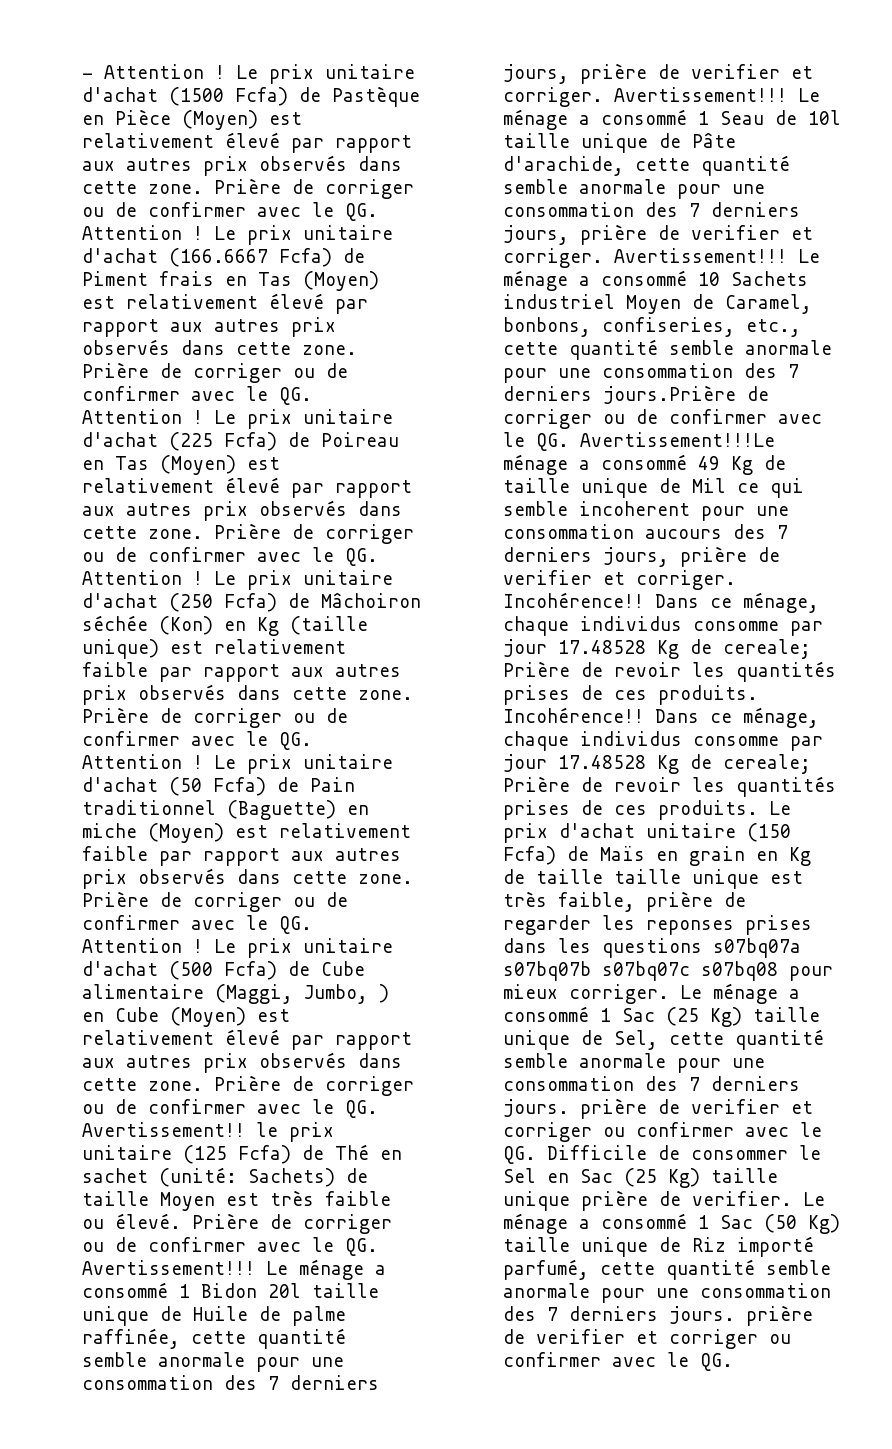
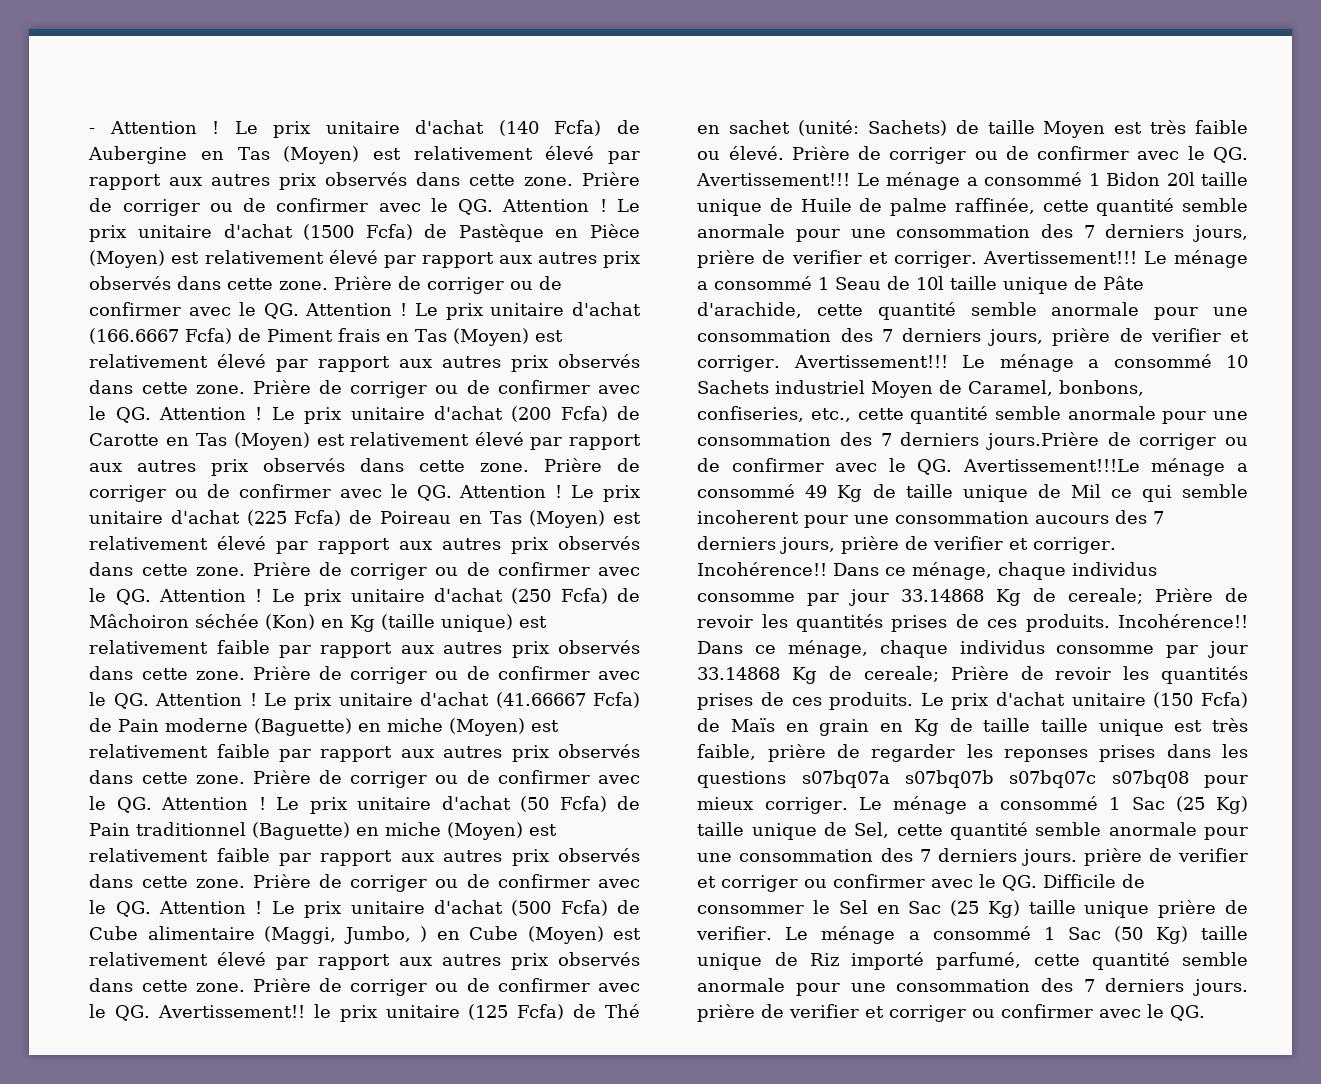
- Le prix unitaire d'achat (1500 Fcfa) de Pastèque en Pièce (Moyen) est relativement élevé par rapport aux autres prix observés dans cette zone.
+ Le prix unitaire d'achat (140 Fcfa) de Aubergine en Tas (Moyen) est relativement élevé par rapport aux autres prix observés dans cette zone. Prière de corriger ou de confirmer avec le QG. Attention ! Le prix unitaire d'achat (1500 Fcfa) de Pastèque en Pièce (Moyen) est relativement élevé par rapport aux autres prix observés dans cette zone.
- Le prix unitaire d'achat (225 Fcfa) de Poireau en Tas (Moyen) est relativement élevé par rapport aux autres prix observés dans cette zone.
+ Le prix unitaire d'achat (200 Fcfa) de Carotte en Tas (Moyen) est relativement élevé par rapport aux autres prix observés dans cette zone. Prière de corriger ou de confirmer avec le QG. Attention ! Le prix unitaire d'achat (225 Fcfa) de Poireau en Tas (Moyen) est relativement élevé par rapport aux autres prix observés dans cette zone.
- Le prix unitaire d'achat (50 Fcfa) de Pain traditionnel (Baguette) en miche (Moyen) est relativement faible par rapport aux autres prix observés dans cette zone.
+ Le prix unitaire d'achat (41.66667 Fcfa) de Pain moderne (Baguette) en miche (Moyen) est relativement faible par rapport aux autres prix observés dans cette zone. Prière de corriger ou de confirmer avec le QG. Attention ! Le prix unitaire d'achat (50 Fcfa) de Pain traditionnel (Baguette) en miche (Moyen) est relativement faible par rapport aux autres prix observés dans cette zone.
- Le ménage a consommé 10 Sachets industriel Moyen de Caramel, bonbons, confiseries, etc., cette quantité semble anormale pour une consommation des 7 derniers jours.Prière de corriger ou de confirmer avec le QG. Avertissement!!!Le ménage a consommé 49 Kg de taille unique de Mil ce qui semble incoherent pour une consommation aucours des 7 derniers jours, prière de verifier et corriger. Incohérence!! Dans ce ménage, chaque individus consomme par jour 17.48528 Kg de cereale; Prière de revoir les quantités prises de ces produits. Incohérence!! Dans ce ménage, chaque individus consomme par jour 17.48528 Kg de cereale; Prière de revoir les quantités prises de ces produits.
+ Le ménage a consommé 10 Sachets industriel Moyen de Caramel, bonbons, confiseries, etc., cette quantité semble anormale pour une consommation des 7 derniers jours.Prière de corriger ou de confirmer avec le QG. Avertissement!!!Le ménage a consommé 49 Kg de taille unique de Mil ce qui semble incoherent pour une consommation aucours des 7 derniers jours, prière de verifier et corriger. Incohérence!! Dans ce ménage, chaque individus consomme par jour 33.14868 Kg de cereale; Prière de revoir les quantités prises de ces produits. Incohérence!! Dans ce ménage, chaque individus consomme par jour 33.14868 Kg de cereale; Prière de revoir les quantités prises de ces produits.

